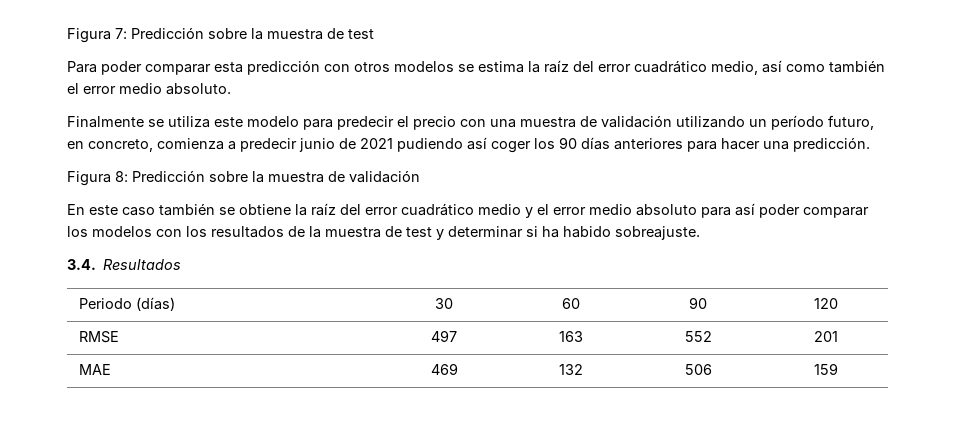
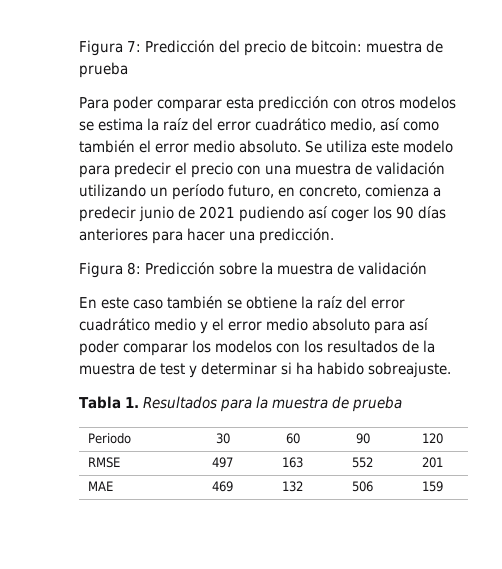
- Figura 7: Predicción sobre la muestra de test
+ Figura 7: Predicción del precio de bitcoin: muestra de prueba
- Para poder comparar esta predicción con otros modelos se estima la raíz del error cuadrático medio, así como también el error medio absoluto.
- Finalmente se utiliza este modelo para predecir el precio con una muestra de validación utilizando un período futuro, en concreto, comienza a predecir junio de 2021 pudiendo así coger los 90 días anteriores para hacer una predicción.
+ Para poder comparar esta predicción con otros modelos se estima la raíz del error cuadrático medio, así como también el error medio absoluto. Se utiliza este modelo para predecir el precio con una muestra de validación utilizando un período futuro, en concreto, comienza a predecir junio de 2021 pudiendo así coger los 90 días anteriores para hacer una predicción.
- 3.4. Resultados
+ Tabla 1. Resultados para la muestra de prueba
- Periodo (días) | 30 | 60 | 90 | 120
+ Periodo | 30 | 60 | 90 | 120

